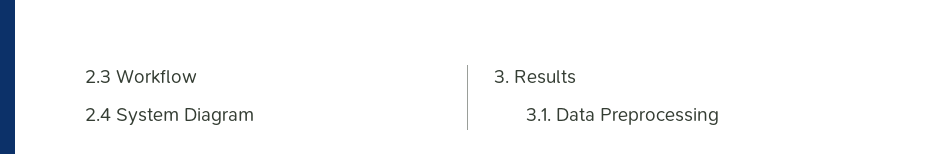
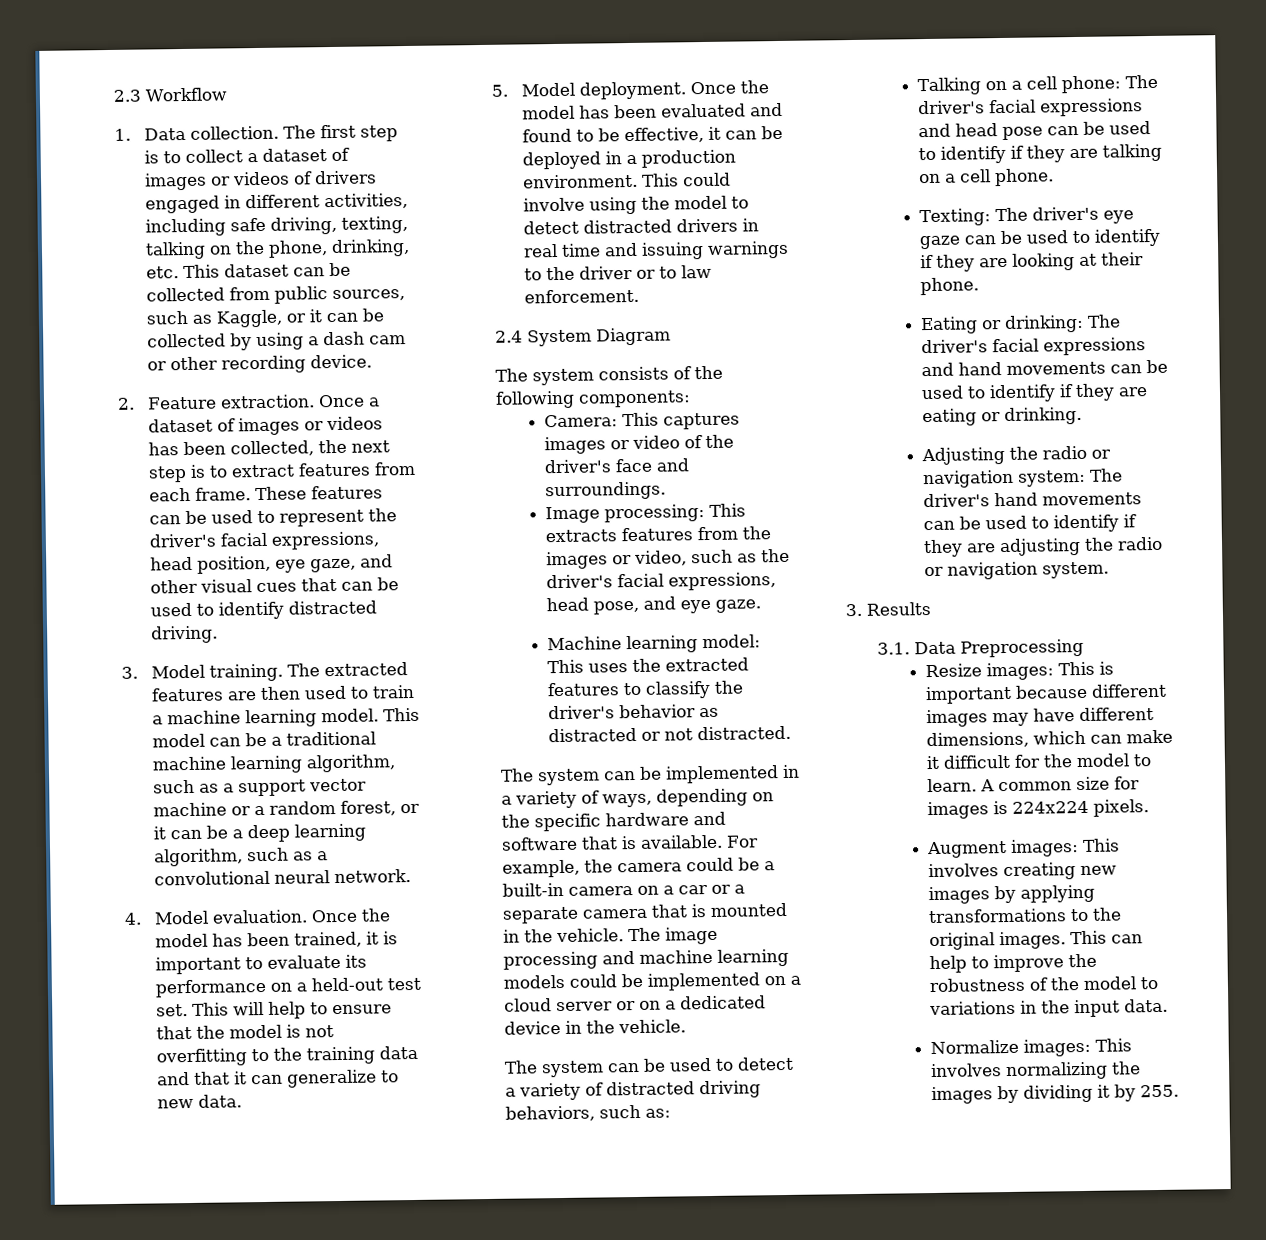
+ 1. Data collection. The first step is to collect a dataset of images or videos of drivers engaged in different activities, including safe driving, texting, talking on the phone, drinking, etc. This dataset can be collected from public sources, such as Kaggle, or it can be collected by using a dash cam or other recording device.
+ 2. Feature extraction. Once a dataset of images or videos has been collected, the next step is to extract features from each frame. These features can be used to represent the driver's facial expressions, head position, eye gaze, and other visual cues that can be used to identify distracted driving.
+ 3. Model training. The extracted features are then used to train a machine learning model. This model can be a traditional machine learning algorithm, such as a support vector machine or a random forest, or it can be a deep learning algorithm, such as a convolutional neural network.
+ 4. Model evaluation. Once the model has been trained, it is important to evaluate its performance on a held-out test set. This will help to ensure that the model is not overfitting to the training data and that it can generalize to new data.
+ 5. Model deployment. Once the model has been evaluated and found to be effective, it can be deployed in a production environment. This could involve using the model to detect distracted drivers in real time and issuing warnings to the driver or to law enforcement.
  2.4 System Diagram
+ The system consists of the following components:
+ Camera: This captures images or video of the driver's face and surroundings.
+ Image processing: This extracts features from the images or video, such as the driver's facial expressions, head pose, and eye gaze.
+ Machine learning model: This uses the extracted features to classify the driver's behavior as distracted or not distracted.
+ The system can be implemented in a variety of ways, depending on the specific hardware and software that is available. For example, the camera could be a built-in camera on a car or a separate camera that is mounted in the vehicle. The image processing and machine learning models could be implemented on a cloud server or on a dedicated device in the vehicle.
+ The system can be used to detect a variety of distracted driving behaviors, such as:
+ Talking on a cell phone: The driver's facial expressions and head pose can be used to identify if they are talking on a cell phone.
+ Texting: The driver's eye gaze can be used to identify if they are looking at their phone.
+ Eating or drinking: The driver's facial expressions and hand movements can be used to identify if they are eating or drinking.
+ Adjusting the radio or navigation system: The driver's hand movements can be used to identify if they are adjusting the radio or navigation system.
+ Resize images: This is important because different images may have different dimensions, which can make it difficult for the model to learn. A common size for images is 224x224 pixels.
+ Augment images: This involves creating new images by applying transformations to the original images. This can help to improve the robustness of the model to variations in the input data.
+ Normalize images: This involves normalizing the images by dividing it by 255.

